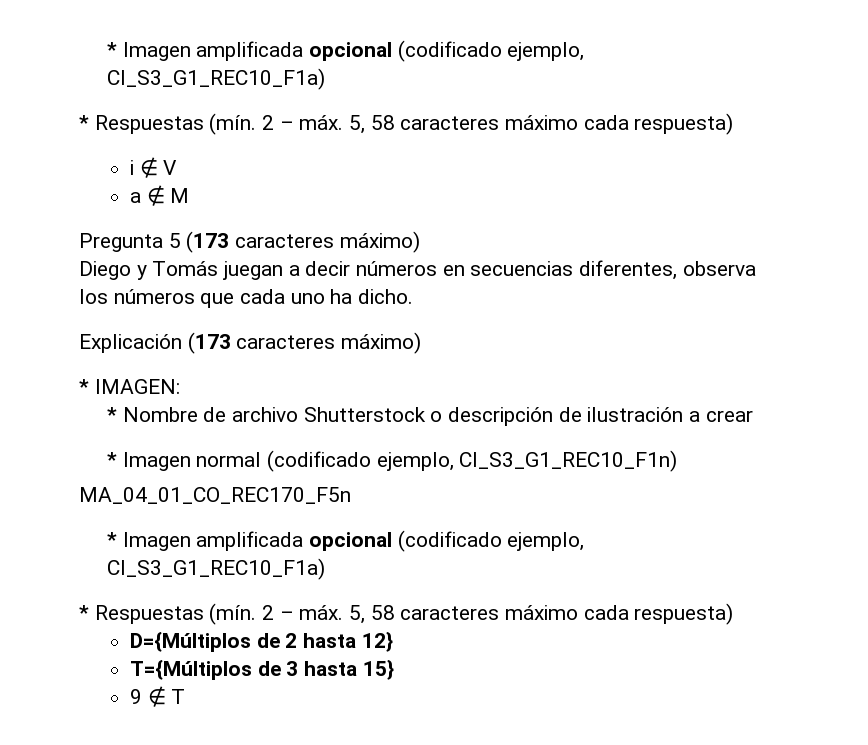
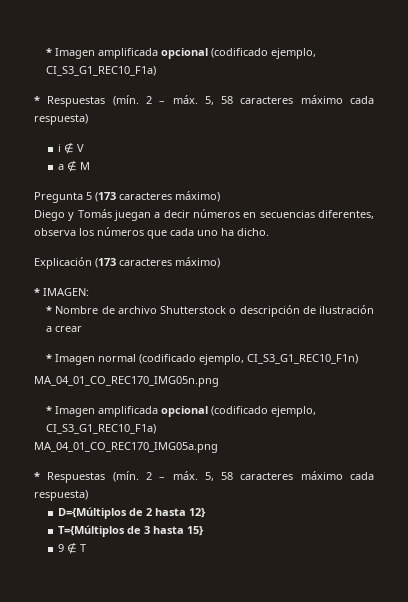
- MA_04_01_CO_REC170_F5n
+ MA_04_01_CO_REC170_IMG05n.png
  * Imagen amplificada opcional (codificado ejemplo, CI_S3_G1_REC10_F1a)
+ MA_04_01_CO_REC170_IMG05a.png

